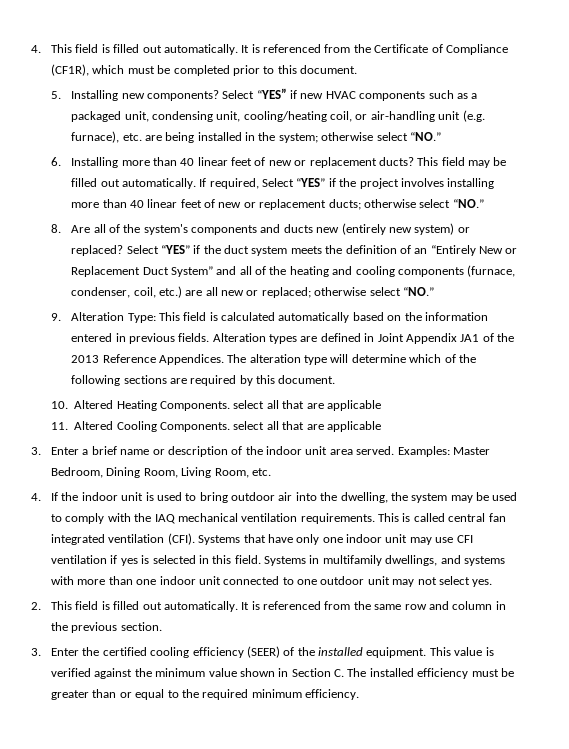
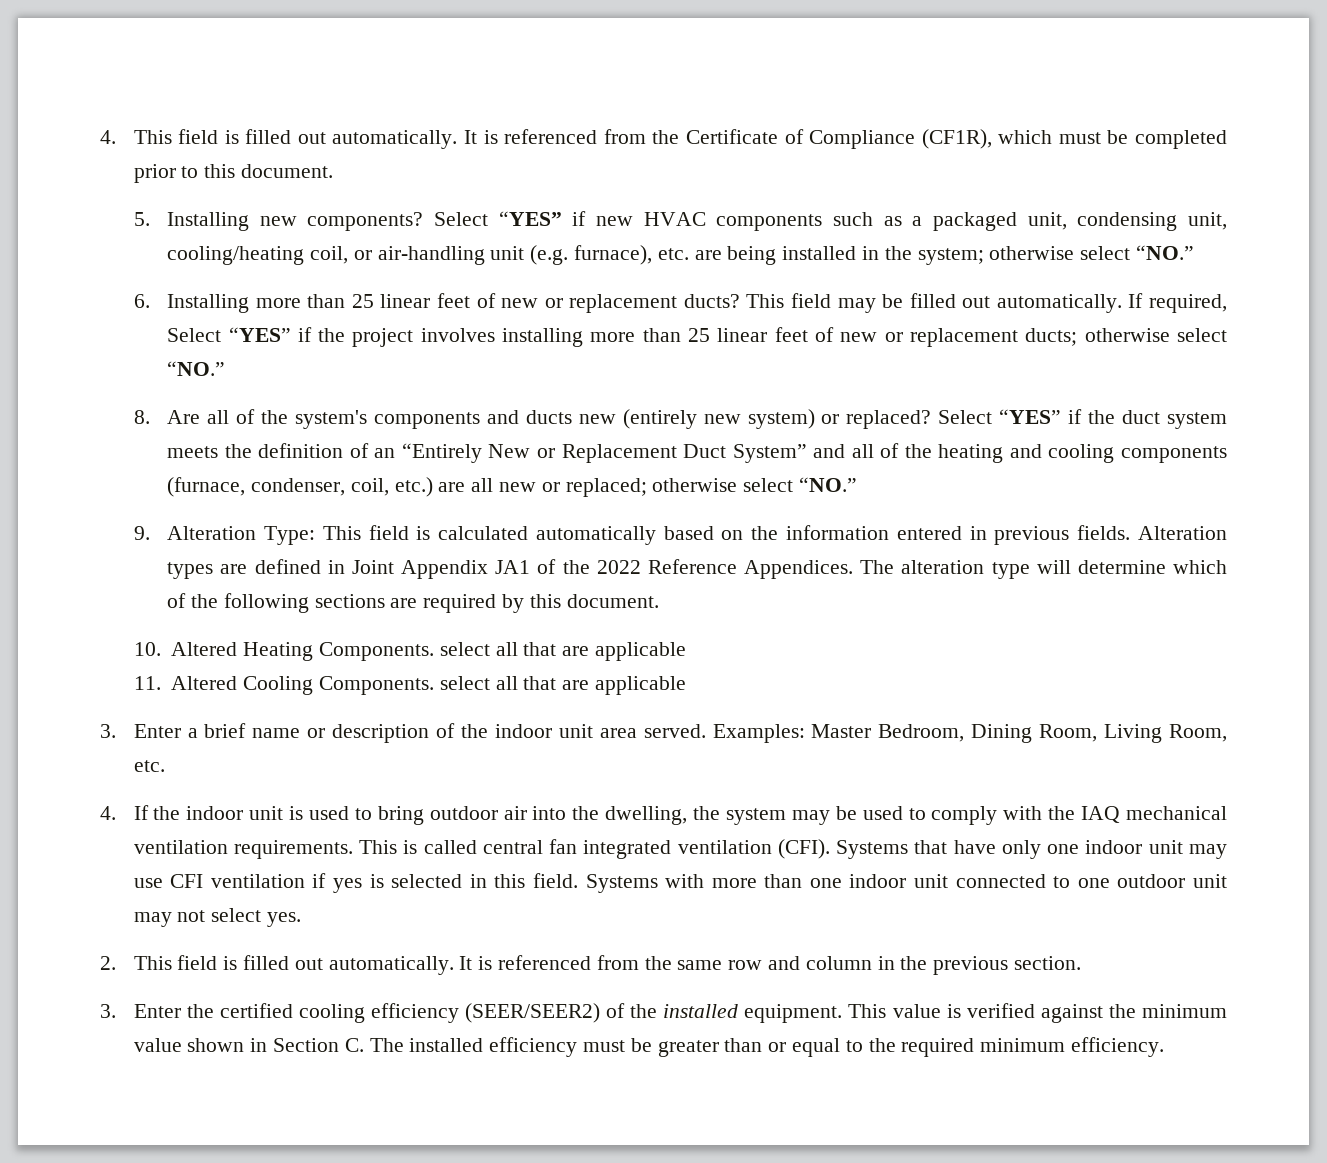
- 6. Installing more than 40 linear feet of new or replacement ducts?
+ 6. Installing more than 25 linear feet of new or replacement ducts?
- If required, Select “YES” if the project involves installing more than 40 linear feet of new or replacement ducts; otherwise select “NO.”
+ If required, Select “YES” if the project involves installing more than 25 linear feet of new or replacement ducts; otherwise select “NO.”
- Alteration types are defined in Joint Appendix JA1 of the 2013 Reference Appendices.
+ Alteration types are defined in Joint Appendix JA1 of the 2022 Reference Appendices.
- Systems in multifamily dwellings, and systems with more than one indoor unit connected to one outdoor unit may not select yes.
+ Systems with more than one indoor unit connected to one outdoor unit may not select yes.
- 3. Enter the certified cooling efficiency (SEER) of the installed equipment.
+ 3. Enter the certified cooling efficiency (SEER/SEER2) of the installed equipment.

